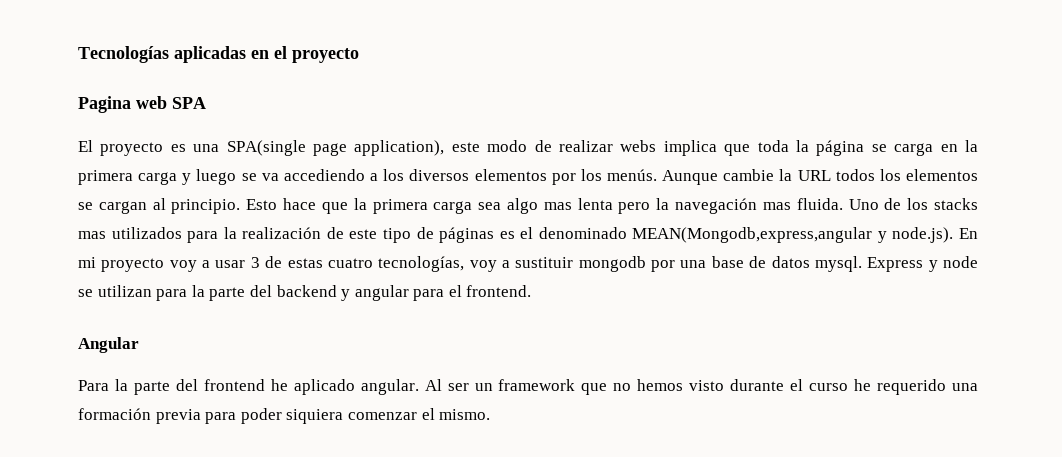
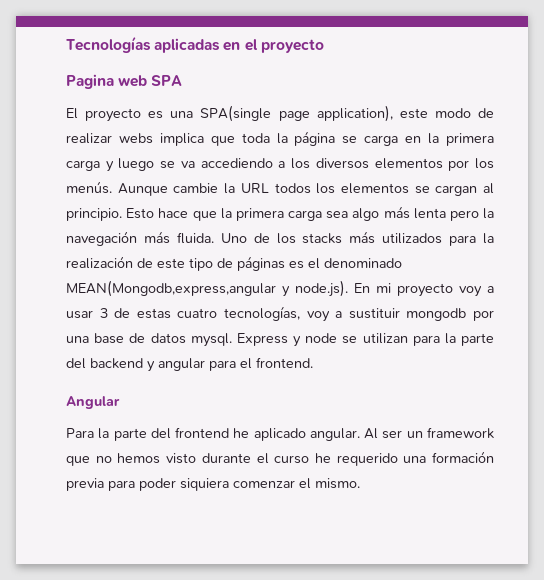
- Esto hace que la primera carga sea algo mas lenta pero la navegación mas fluida.
+ Esto hace que la primera carga sea algo más lenta pero la navegación más fluida.
- Uno de los stacks mas utilizados para la realización de este tipo de páginas es el denominado MEAN(Mongodb,express,angular y node.js). En mi proyecto voy a usar 3 de estas cuatro tecnologías, voy a sustituir mongodb por una base de datos mysql.
+ Uno de los stacks más utilizados para la realización de este tipo de páginas es el denominado MEAN(Mongodb,express,angular y node.js). En mi proyecto voy a usar 3 de estas cuatro tecnologías, voy a sustituir mongodb por una base de datos mysql.

